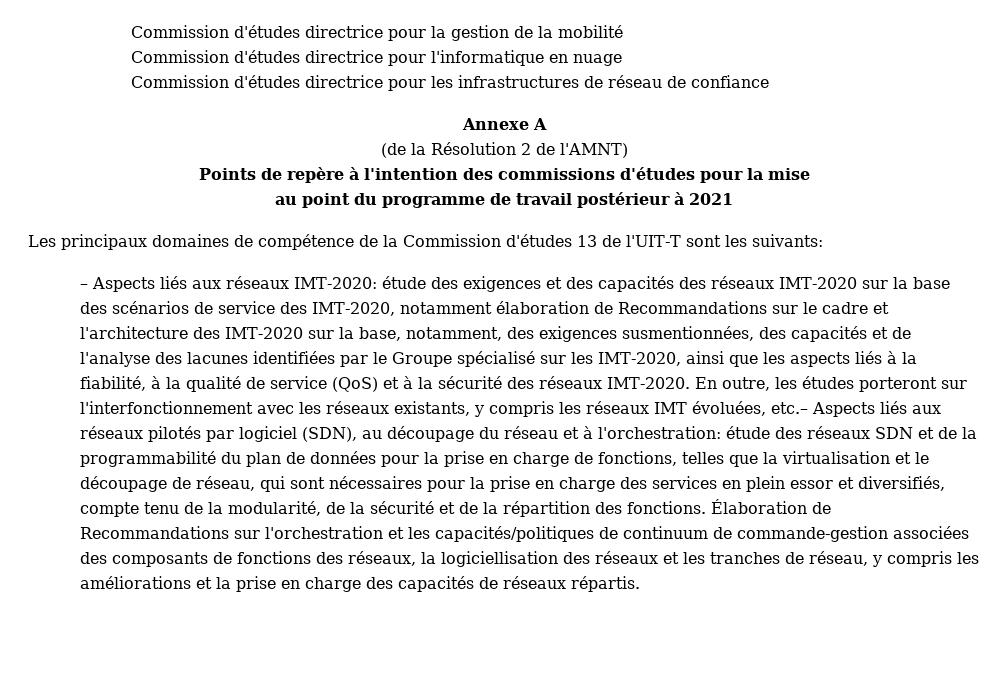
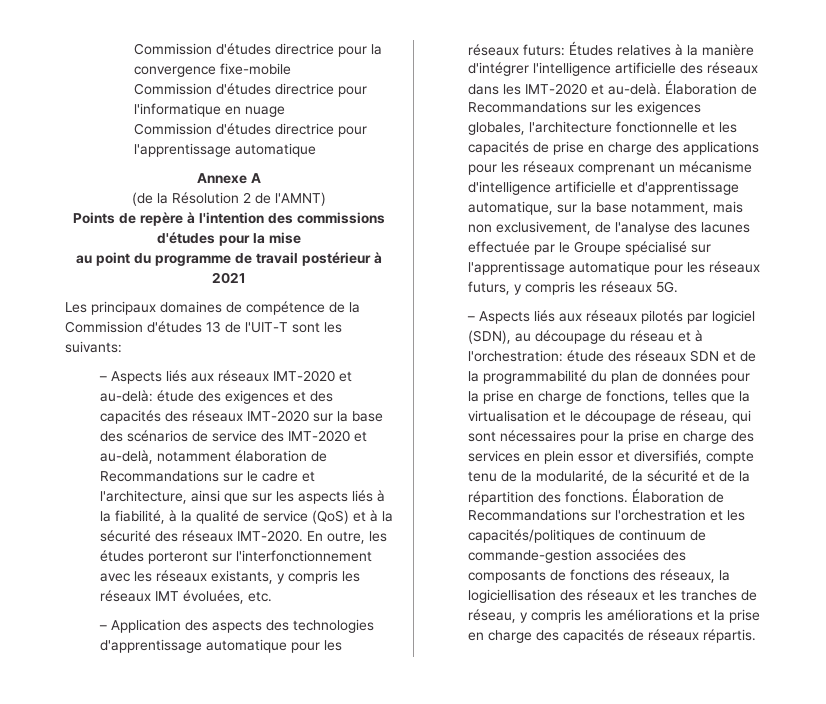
- Commission d'études directrice pour la gestion de la mobilité
+ Commission d'études directrice pour la convergence fixe-mobile
- Commission d'études directrice pour les infrastructures de réseau de confiance
+ Commission d'études directrice pour l'apprentissage automatique
- – Aspects liés aux réseaux IMT-2020: étude des exigences et des capacités des réseaux IMT-2020 sur la base des scénarios de service des IMT-2020, notamment élaboration de Recommandations sur le cadre et l'architecture des IMT-2020 sur la base, notamment, des exigences susmentionnées, des capacités et de l'analyse des lacunes identifiées par le Groupe spécialisé sur les IMT-2020, ainsi que les aspects liés à la fiabilité, à la qualité de service (QoS) et à la sécurité des réseaux IMT-2020.
+ – Aspects liés aux réseaux IMT-2020 et au-delà: étude des exigences et des capacités des réseaux IMT-2020 sur la base des scénarios de service des IMT-2020 et au-delà, notamment élaboration de Recommandations sur le cadre et l'architecture, ainsi que sur les aspects liés à la fiabilité, à la qualité de service (QoS) et à la sécurité des réseaux IMT-2020.
- En outre, les études porteront sur l'interfonctionnement avec les réseaux existants, y compris les réseaux IMT évoluées, etc.– Aspects liés aux réseaux pilotés par logiciel (SDN), au découpage du réseau et à l'orchestration:
+ En outre, les études porteront sur l'interfonctionnement avec les réseaux existants, y compris les réseaux IMT évoluées, etc.
+ – Application des aspects des technologies d'apprentissage automatique pour les réseaux futurs: Études relatives à la manière d'intégrer l'intelligence artificielle des réseaux dans les IMT-2020 et au-delà. Élaboration de Recommandations sur les exigences globales, l'architecture fonctionnelle et les capacités de prise en charge des applications pour les réseaux comprenant un mécanisme d'intelligence artificielle et d'apprentissage automatique, sur la base notamment, mais non exclusivement, de l'analyse des lacunes effectuée par le Groupe spécialisé sur l'apprentissage automatique pour les réseaux futurs, y compris les réseaux 5G.
+ – Aspects liés aux réseaux pilotés par logiciel (SDN), au découpage du réseau et à l'orchestration:

